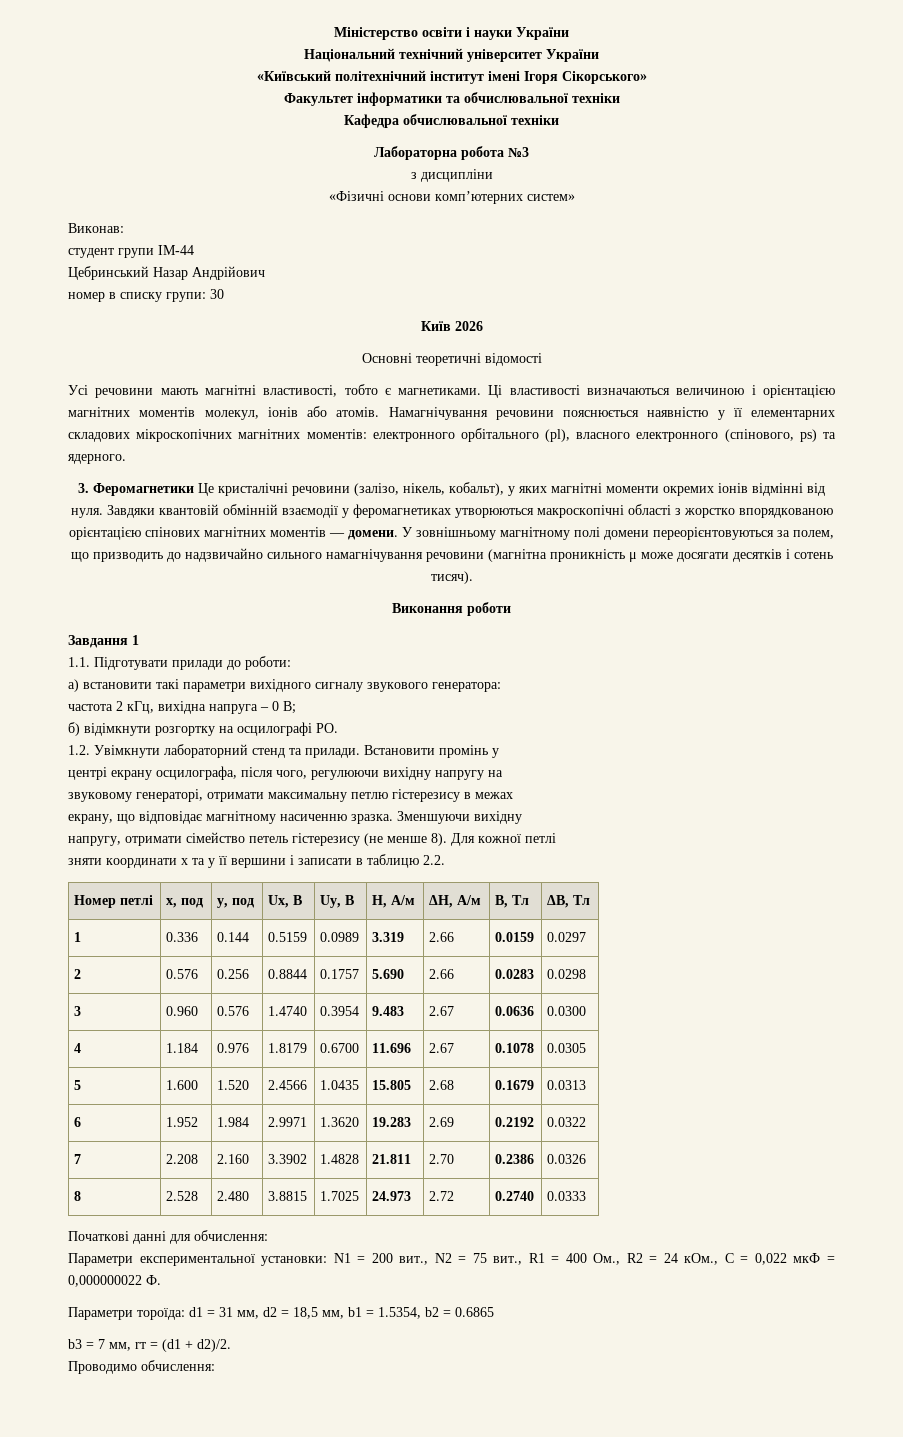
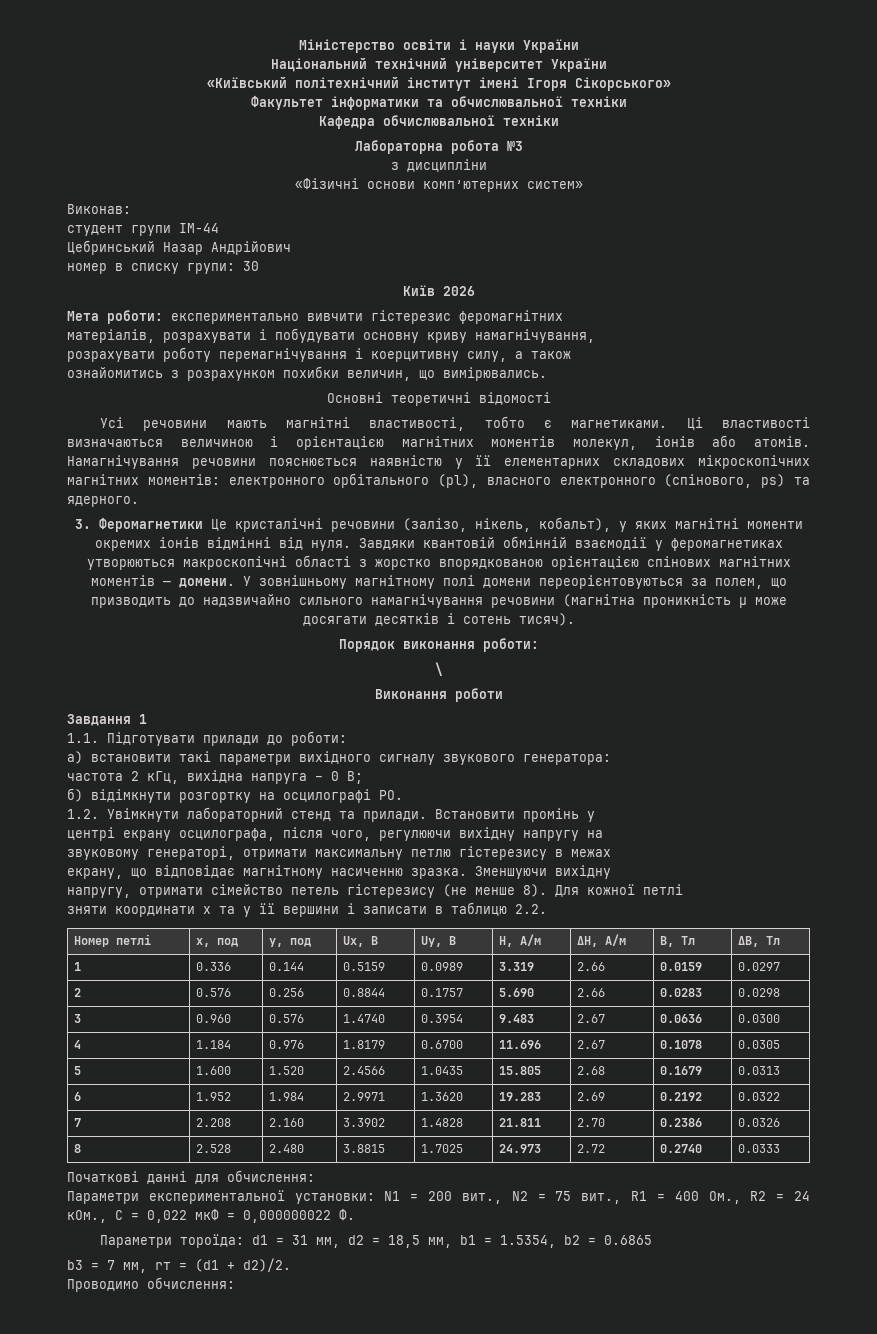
+ Мета роботи: експериментально вивчити гістерезис феромагнітних
+ матеріалів, розрахувати і побудувати основну криву намагнічування,
+ розрахувати роботу перемагнічування і коерцитивну силу, а також
+ ознайомитись з розрахунком похибки величин, що вимірювались.
+ Порядок виконання роботи:
+ \

